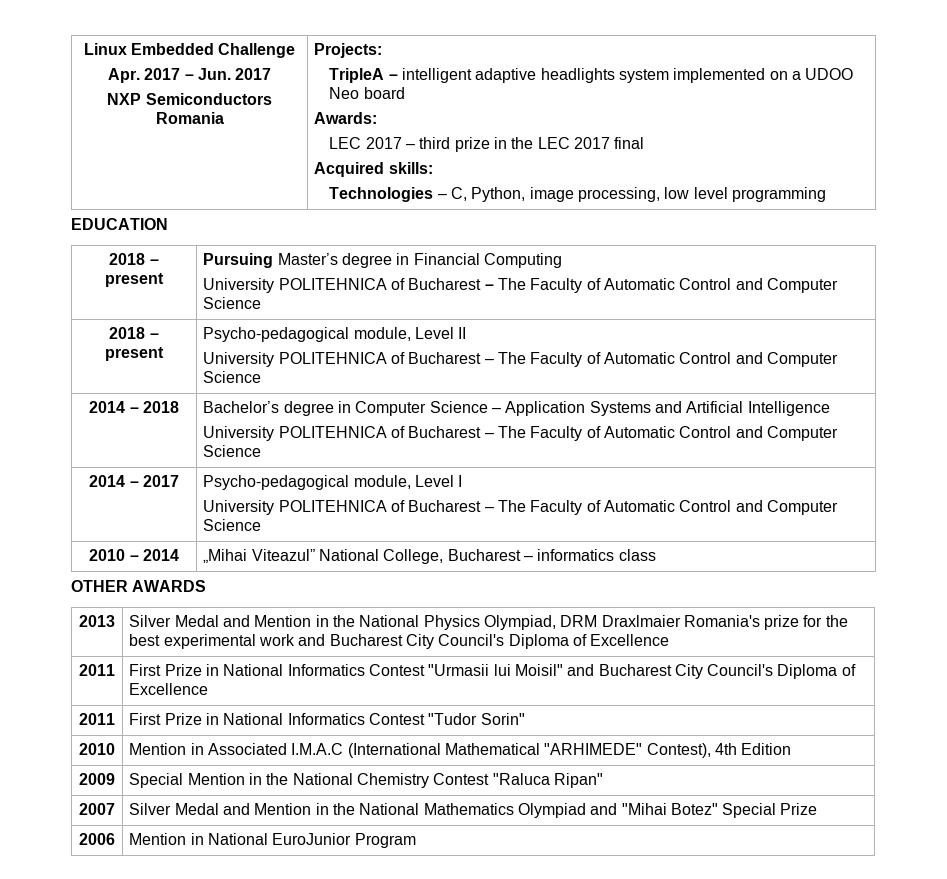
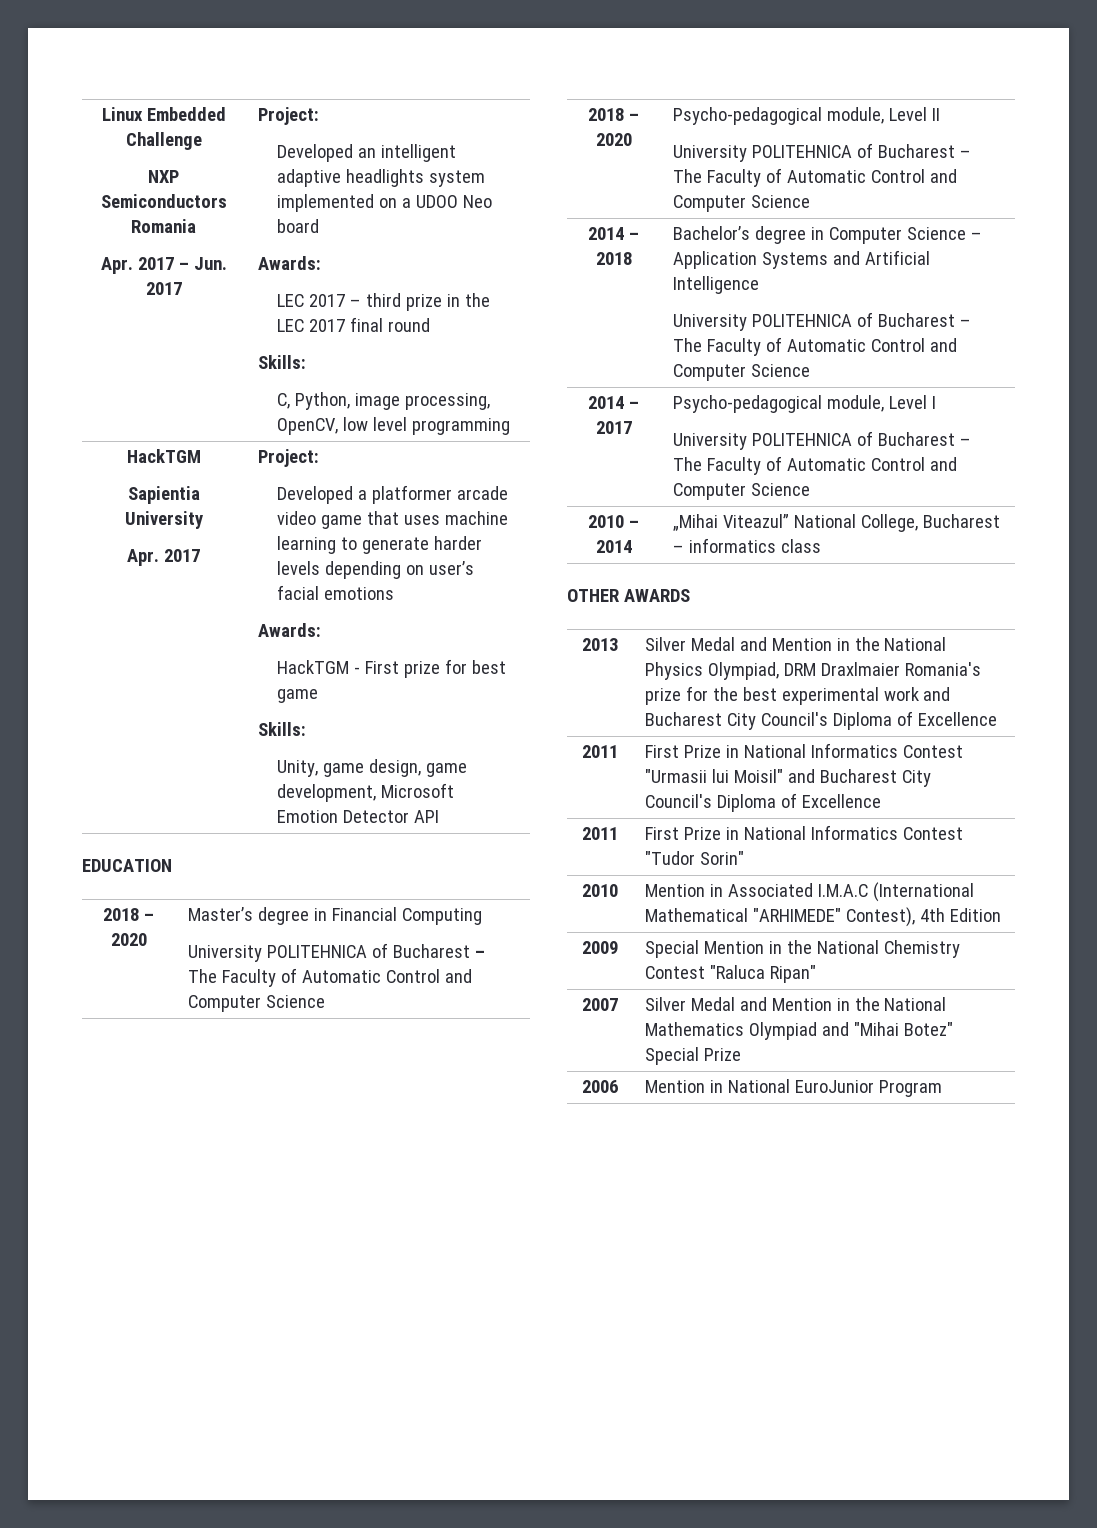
+ NXP Semiconductors Romania
- Apr. 2017 – Jun. 2017
- NXP Semiconductors Romania | Projects:
- TripleA – intelligent adaptive headlights system implemented on a UDOO Neo board
+ Apr. 2017 – Jun. 2017 | Project:
+ Developed an intelligent adaptive headlights system implemented on a UDOO Neo board
- LEC 2017 – third prize in the LEC 2017 final
- Acquired skills:
- Technologies – C, Python, image processing, low level programming
+ LEC 2017 – third prize in the LEC 2017 final round
+ Skills:
+ C, Python, image processing, OpenCV, low level programming
+ HackTGM
+ Sapientia University
+ Apr. 2017 | Project:
+ Developed a platformer arcade video game that uses machine learning to generate harder levels depending on user’s facial emotions
+ Awards:
+ HackTGM - First prize for best game
+ Skills:
+ Unity, game design, game development, Microsoft Emotion Detector API
- 2018 – present | Pursuing Master’s degree in Financial Computing
+ 2018 – 2020 | Master’s degree in Financial Computing
- 2018 – present | Psycho-pedagogical module, Level II
+ 2018 – 2020 | Psycho-pedagogical module, Level II

